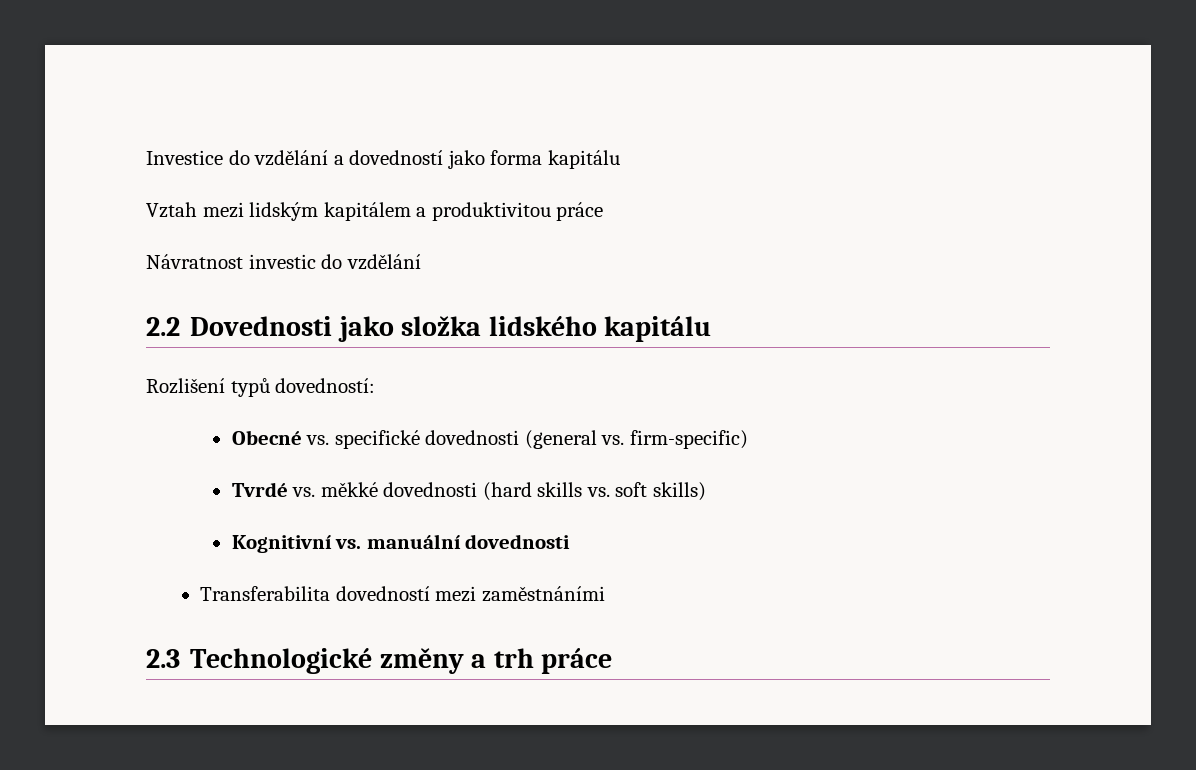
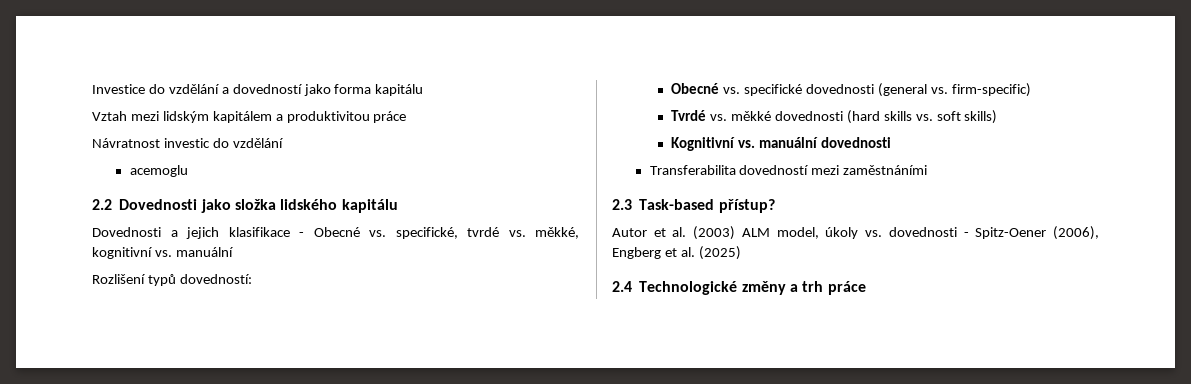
+ acemoglu
+ Dovednosti a jejich klasifikace - Obecné vs. specifické, tvrdé vs. měkké, kognitivní vs. manuální
- 2.3 Technologické změny a trh práce
+ 2.3 Task-based přístup?
+ Autor et al. (2003) ALM model, úkoly vs. dovednosti - Spitz-Oener (2006), Engberg et al. (2025)
+ 2.4 Technologické změny a trh práce

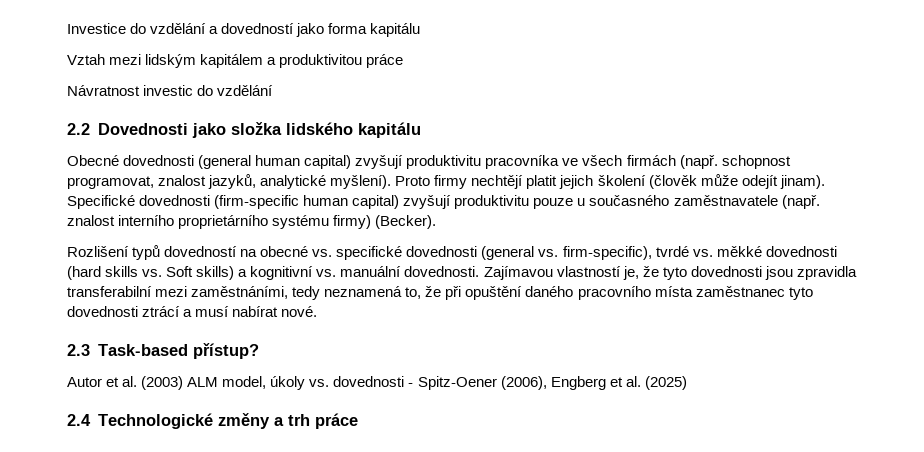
- acemoglu
- Dovednosti a jejich klasifikace - Obecné vs. specifické, tvrdé vs. měkké, kognitivní vs. manuální
+ Obecné dovednosti (general human capital) zvyšují produktivitu pracovníka ve všech firmách (např. schopnost programovat, znalost jazyků, analytické myšlení). Proto firmy nechtějí platit jejich školení (člověk může odejít jinam). Specifické dovednosti (firm-specific human capital) zvyšují produktivitu pouze u současného zaměstnavatele (např. znalost interního proprietárního systému firmy) (Becker).
- Rozlišení typů dovedností:
- Obecné vs. specifické dovednosti (general vs. firm-specific)
- Tvrdé vs. měkké dovednosti (hard skills vs. soft skills)
- Kognitivní vs. manuální dovednosti
- Transferabilita dovedností mezi zaměstnáními
+ Rozlišení typů dovedností na obecné vs. specifické dovednosti (general vs. firm-specific), tvrdé vs. měkké dovednosti (hard skills vs. Soft skills) a kognitivní vs. manuální dovednosti. Zajímavou vlastností je, že tyto dovednosti jsou zpravidla transferabilní mezi zaměstnáními, tedy neznamená to, že při opuštění daného pracovního místa zaměstnanec tyto dovednosti ztrácí a musí nabírat nové.

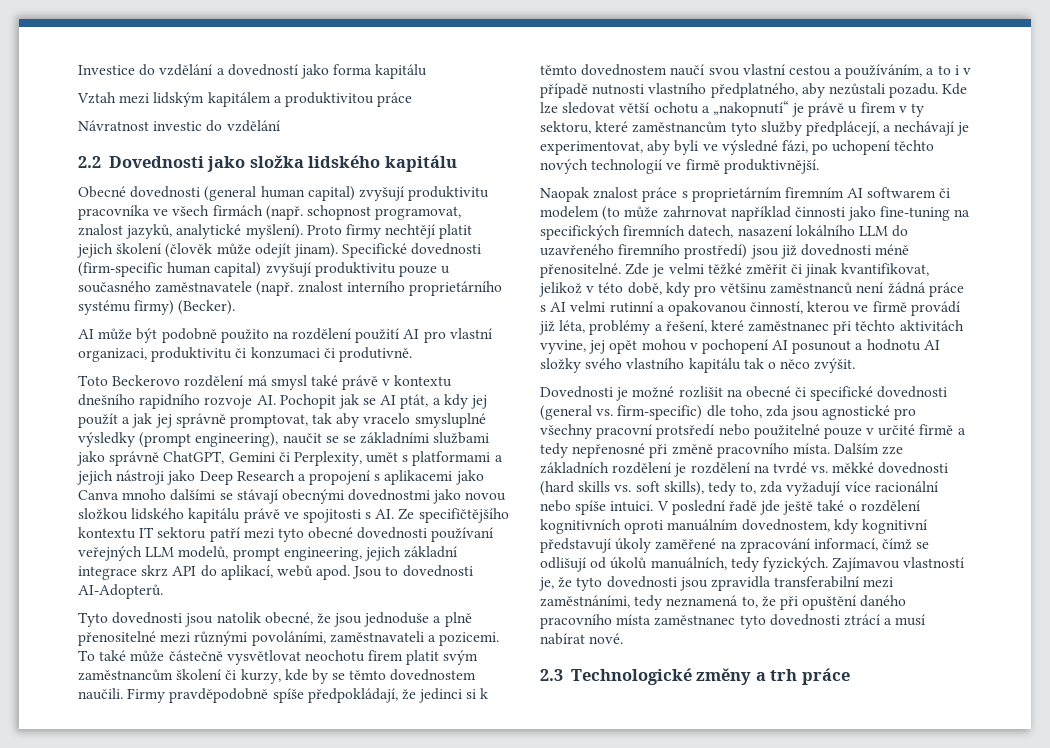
- Rozlišení typů dovedností na obecné vs. specifické dovednosti (general vs. firm-specific), tvrdé vs. měkké dovednosti (hard skills vs. Soft skills) a kognitivní vs. manuální dovednosti.
+ AI může být podobně použito na rozdělení použití AI pro vlastní organizaci, produktivitu či konzumaci či produtivně.
+ Toto Beckerovo rozdělení má smysl také právě v kontextu dnešního rapidního rozvoje AI. Pochopit jak se AI ptát, a kdy jej použít a jak jej správně promptovat, tak aby vracelo smysluplné výsledky (prompt engineering), naučit se se základními službami jako správně ChatGPT, Gemini či Perplexity, umět s platformami a jejich nástroji jako Deep Research a propojení s aplikacemi jako Canva mnoho dalšími se stávají obecnými dovednostmi jako novou složkou lidského kapitálu právě ve spojitosti s AI. Ze specifičtějšího kontextu IT sektoru patří mezi tyto obecné dovednosti používaní veřejných LLM modelů, prompt engineering, jejich základní integrace skrz API do aplikací, webů apod. Jsou to dovednosti AI-Adopterů.
+ Tyto dovednosti jsou natolik obecné, že jsou jednoduše a plně přenositelné mezi různými povoláními, zaměstnavateli a pozicemi. To také může částečně vysvětlovat neochotu firem platit svým zaměstnancům školení či kurzy, kde by se těmto dovednostem naučili. Firmy pravděpodobně spíše předpokládají, že jedinci si k těmto dovednostem naučí svou vlastní cestou a používáním, a to i v případě nutnosti vlastního předplatného, aby nezůstali pozadu. Kde lze sledovat větší ochotu a „nakopnutí“ je právě u firem v ty sektoru, které zaměstnancům tyto služby předplácejí, a nechávají je experimentovat, aby byli ve výsledné fázi, po uchopení těchto nových technologií ve firmě produktivnější.
+ Naopak znalost práce s proprietárním firemním AI softwarem či modelem (to může zahrnovat například činnosti jako fine-tuning na specifických firemních datech, nasazení lokálního LLM do uzavřeného firemního prostředí) jsou již dovednosti méně přenositelné. Zde je velmi těžké změřit či jinak kvantifikovat, jelikož v této době, kdy pro většinu zaměstnanců není žádná práce s AI velmi rutinní a opakovanou činností, kterou ve firmě provádí již léta, problémy a řešení, které zaměstnanec při těchto aktivitách vyvine, jej opět mohou v pochopení AI posunout a hodnotu AI složky svého vlastního kapitálu tak o něco zvýšit.
+ Dovednosti je možné rozlišit na obecné či specifické dovednosti (general vs. firm-specific) dle toho, zda jsou agnostické pro všechny pracovní protsředí nebo použitelné pouze v určité firmě a tedy nepřenosné při změně pracovního místa. Dalším zze základních rozdělení je rozdělení na tvrdé vs. měkké dovednosti (hard skills vs. soft skills), tedy to, zda vyžadují více racionální nebo spíše intuici. V poslední řadě jde ještě také o rozdělení kognitivních oproti manuálním dovednostem, kdy kognitivní představují úkoly zaměřené na zpracování informací, čímž se odlišují od úkolů manuálních, tedy fyzických.
- 2.3 Task-based přístup?
- Autor et al. (2003) ALM model, úkoly vs. dovednosti - Spitz-Oener (2006), Engberg et al. (2025)
- 2.4 Technologické změny a trh práce
+ 2.3 Technologické změny a trh práce

